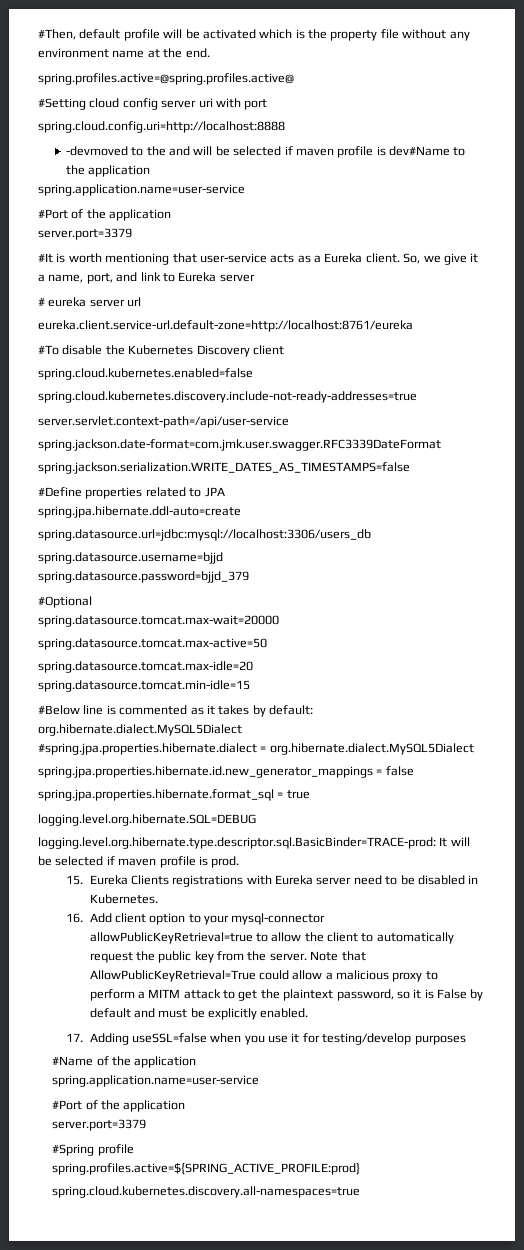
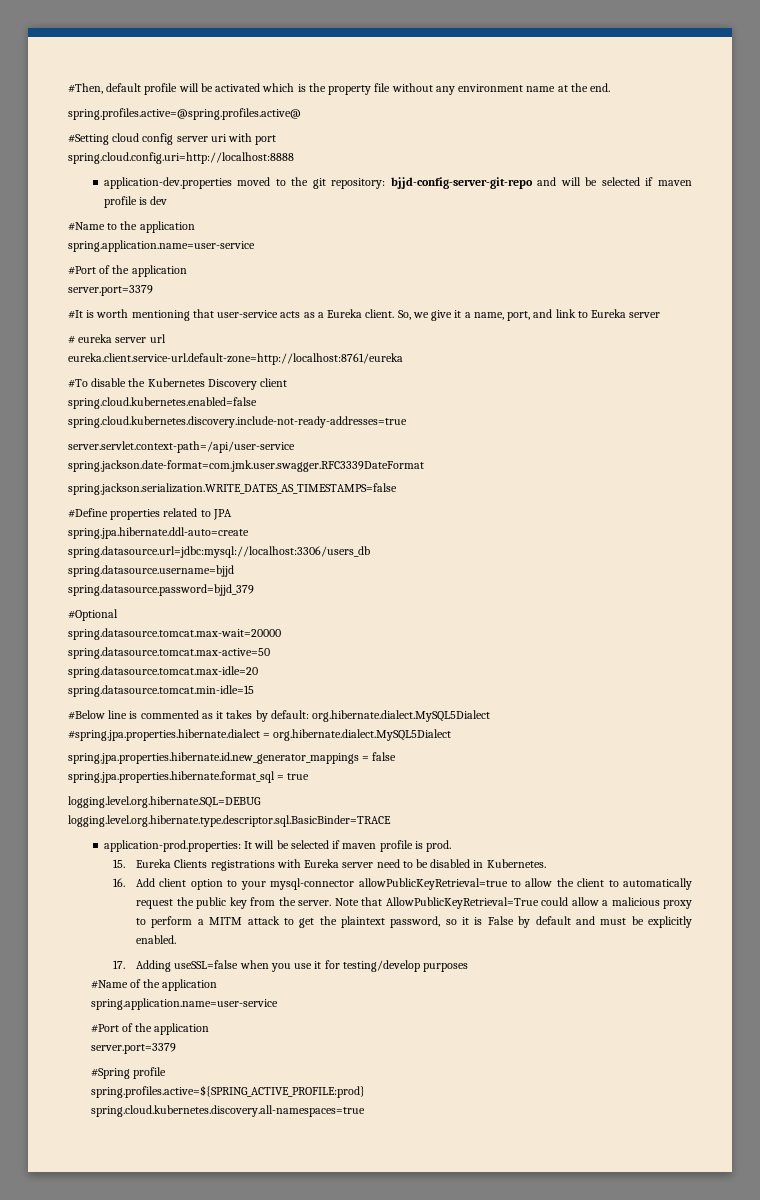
- -devmoved to the and will be selected if maven profile is dev#Name to the application
+ application-dev.properties moved to the git repository: bjjd-config-server-git-repo and will be selected if maven profile is dev
+ #Name to the application
- logging.level.org.hibernate.type.descriptor.sql.BasicBinder=TRACE-prod: It will be selected if maven profile is prod.
+ logging.level.org.hibernate.type.descriptor.sql.BasicBinder=TRACE
+ application-prod.properties: It will be selected if maven profile is prod.

